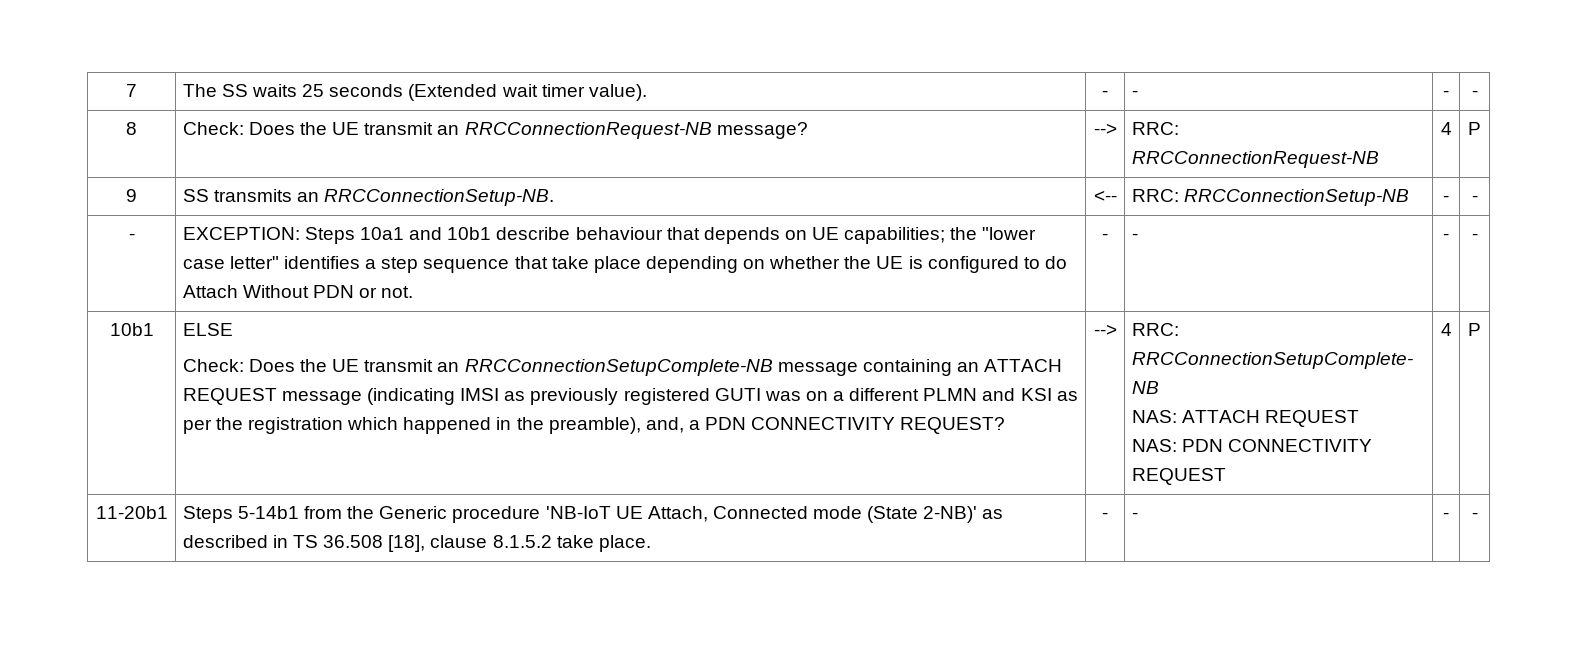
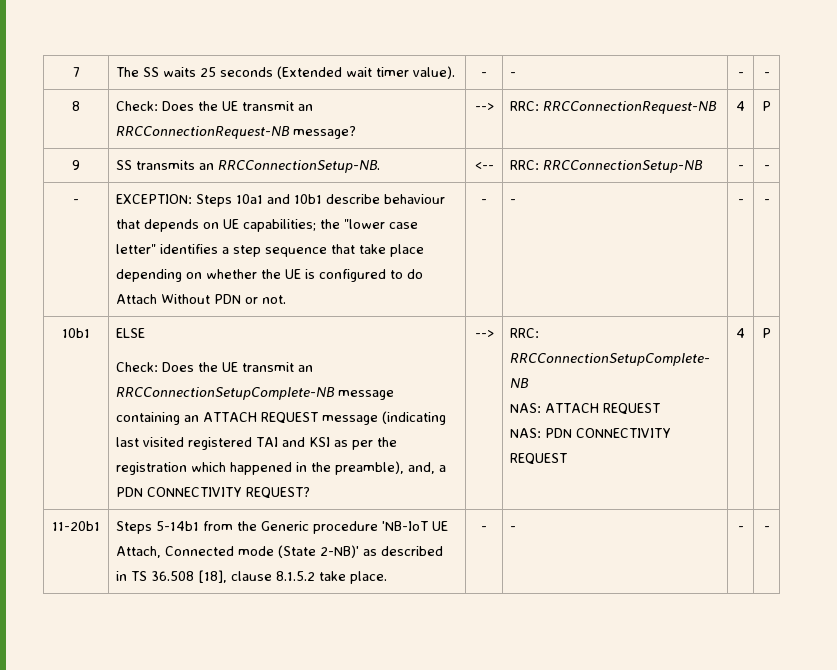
- Check: Does the UE transmit an RRCConnectionSetupComplete-NB message containing an ATTACH REQUEST message (indicating IMSI as previously registered GUTI was on a different PLMN and KSI as per the registration which happened in the preamble), and, a PDN CONNECTIVITY REQUEST?
+ Check: Does the UE transmit an RRCConnectionSetupComplete-NB message containing an ATTACH REQUEST message (indicating last visited registered TAI and KSI as per the registration which happened in the preamble), and, a PDN CONNECTIVITY REQUEST?

